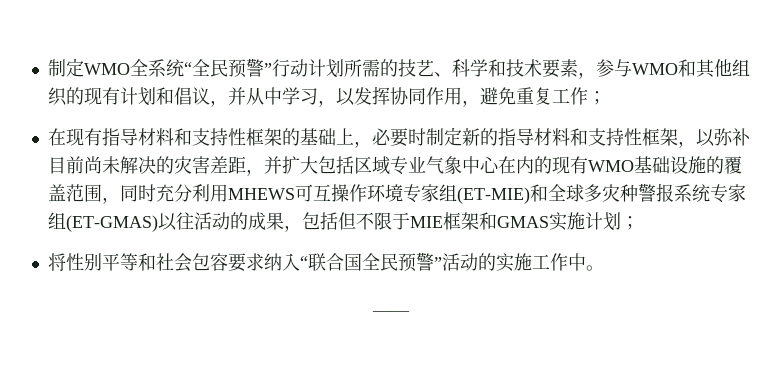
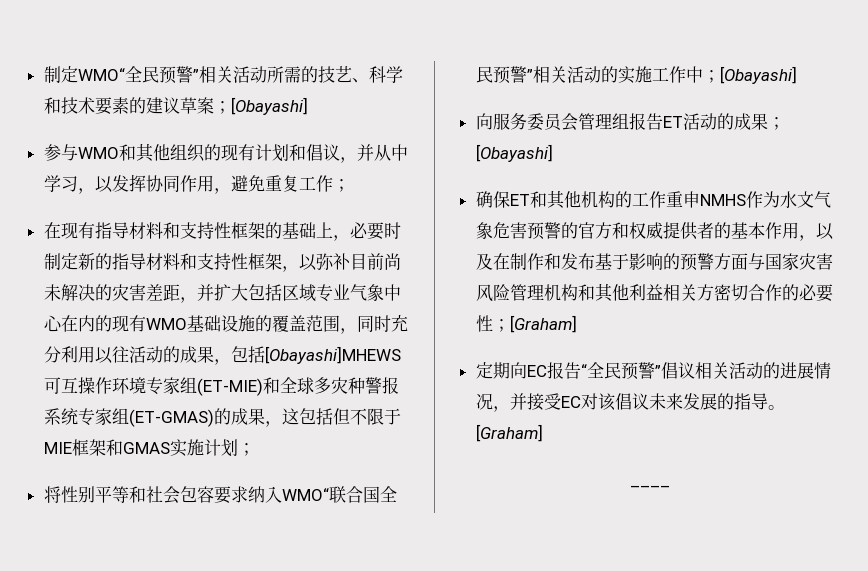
- 制定WMO全系统“全民预警”行动计划所需的技艺、科学和技术要素，参与WMO和其他组织的现有计划和倡议，并从中学习，以发挥协同作用，避免重复工作；
+ 制定WMO“全民预警”相关活动所需的技艺、科学和技术要素的建议草案；[Obayashi]
+ 参与WMO和其他组织的现有计划和倡议，并从中学习，以发挥协同作用，避免重复工作；
- 在现有指导材料和支持性框架的基础上，必要时制定新的指导材料和支持性框架，以弥补目前尚未解决的灾害差距，并扩大包括区域专业气象中心在内的现有WMO基础设施的覆盖范围，同时充分利用MHEWS可互操作环境专家组(ET-MIE)和全球多灾种警报系统专家组(ET-GMAS)以往活动的成果，包括但不限于MIE框架和GMAS实施计划；
+ 在现有指导材料和支持性框架的基础上，必要时制定新的指导材料和支持性框架，以弥补目前尚未解决的灾害差距，并扩大包括区域专业气象中心在内的现有WMO基础设施的覆盖范围，同时充分利用以往活动的成果，包括[Obayashi]MHEWS可互操作环境专家组(ET-MIE)和全球多灾种警报系统专家组(ET-GMAS)的成果，这包括但不限于MIE框架和GMAS实施计划；
- 将性别平等和社会包容要求纳入“联合国全民预警”活动的实施工作中。
+ 将性别平等和社会包容要求纳入WMO“联合国全民预警”相关活动的实施工作中；[Obayashi]
+ 向服务委员会管理组报告ET活动的成果；[Obayashi]
+ 确保ET和其他机构的工作重申NMHS作为水文气象危害预警的官方和权威提供者的基本作用，以及在制作和发布基于影响的预警方面与国家灾害风险管理机构和其他利益相关方密切合作的必要性；[Graham]
+ 定期向EC报告“全民预警”倡议相关活动的进展情况，并接受EC对该倡议未来发展的指导。[Graham]

